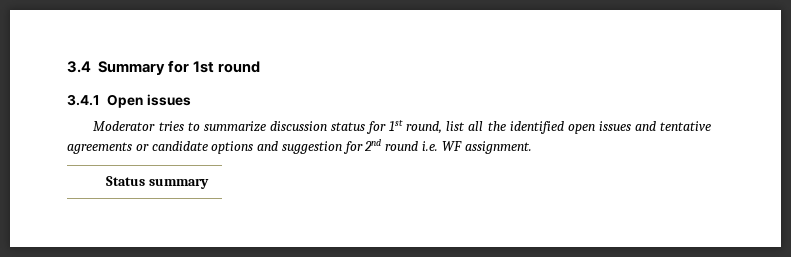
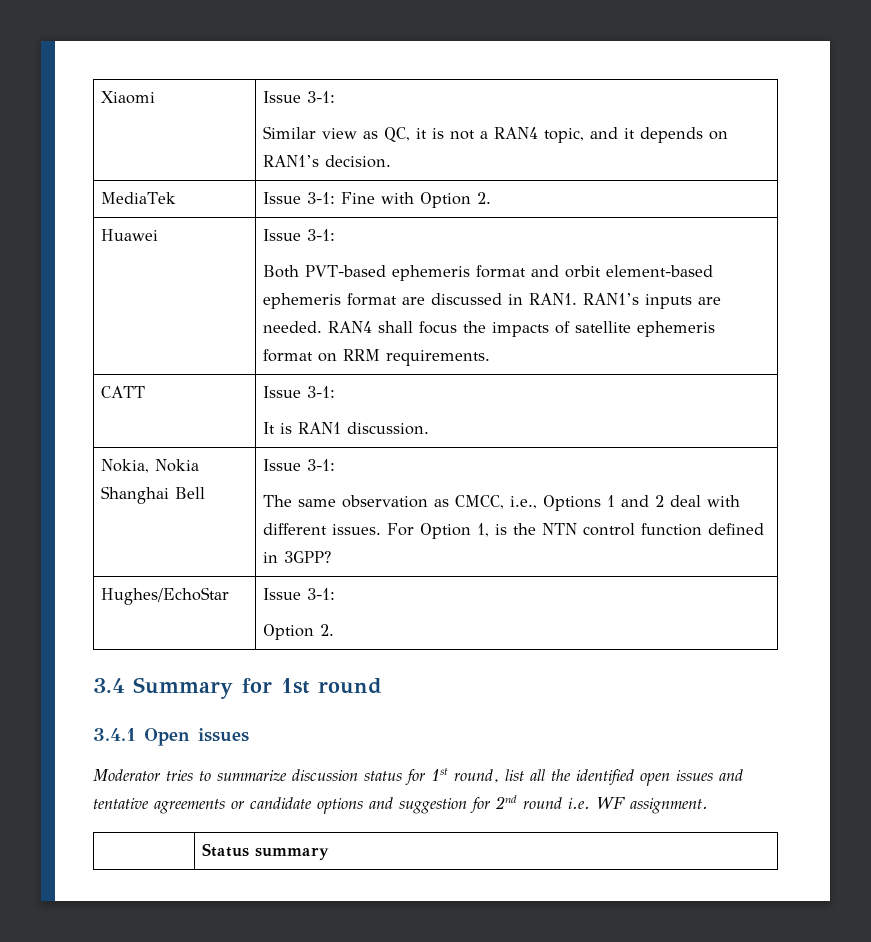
+ Xiaomi | Issue 3-1:
+ Similar view as QC, it is not a RAN4 topic, and it depends on RAN1’s decision.
+ MediaTek | Issue 3-1: Fine with Option 2.
+ Huawei | Issue 3-1:
+ Both PVT-based ephemeris format and orbit element-based ephemeris format are discussed in RAN1. RAN1’s inputs are needed. RAN4 shall focus the impacts of satellite ephemeris format on RRM requirements.
+ CATT | Issue 3-1:
+ It is RAN1 discussion.
+ Nokia, Nokia Shanghai Bell | Issue 3-1:
+ The same observation as CMCC, i.e., Options 1 and 2 deal with different issues. For Option 1, is the NTN control function defined in 3GPP?
+ Hughes/EchoStar | Issue 3-1:
+ Option 2.

